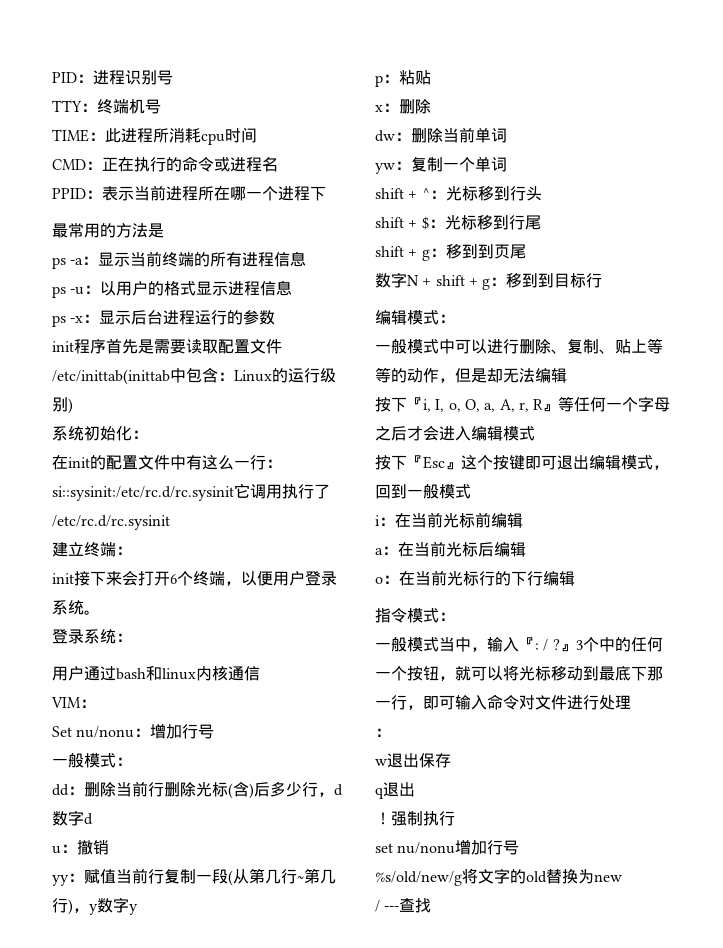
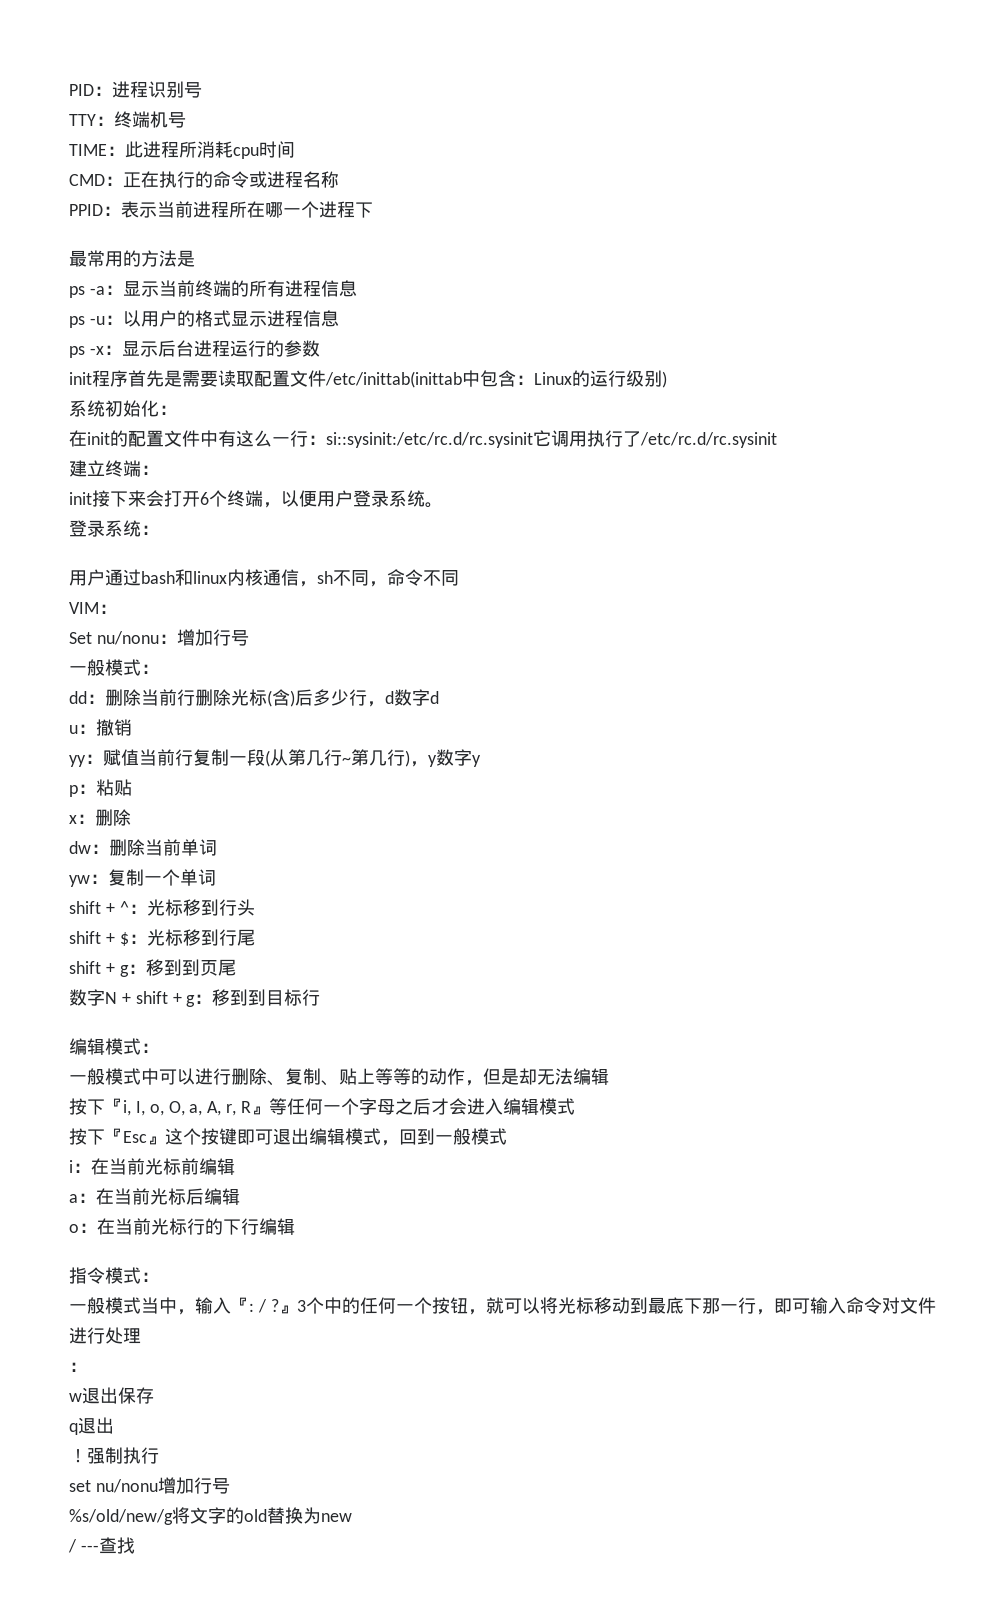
- CMD：正在执行的命令或进程名
+ CMD：正在执行的命令或进程名称
- 用户通过bash和linux内核通信
+ 用户通过bash和linux内核通信，sh不同，命令不同

